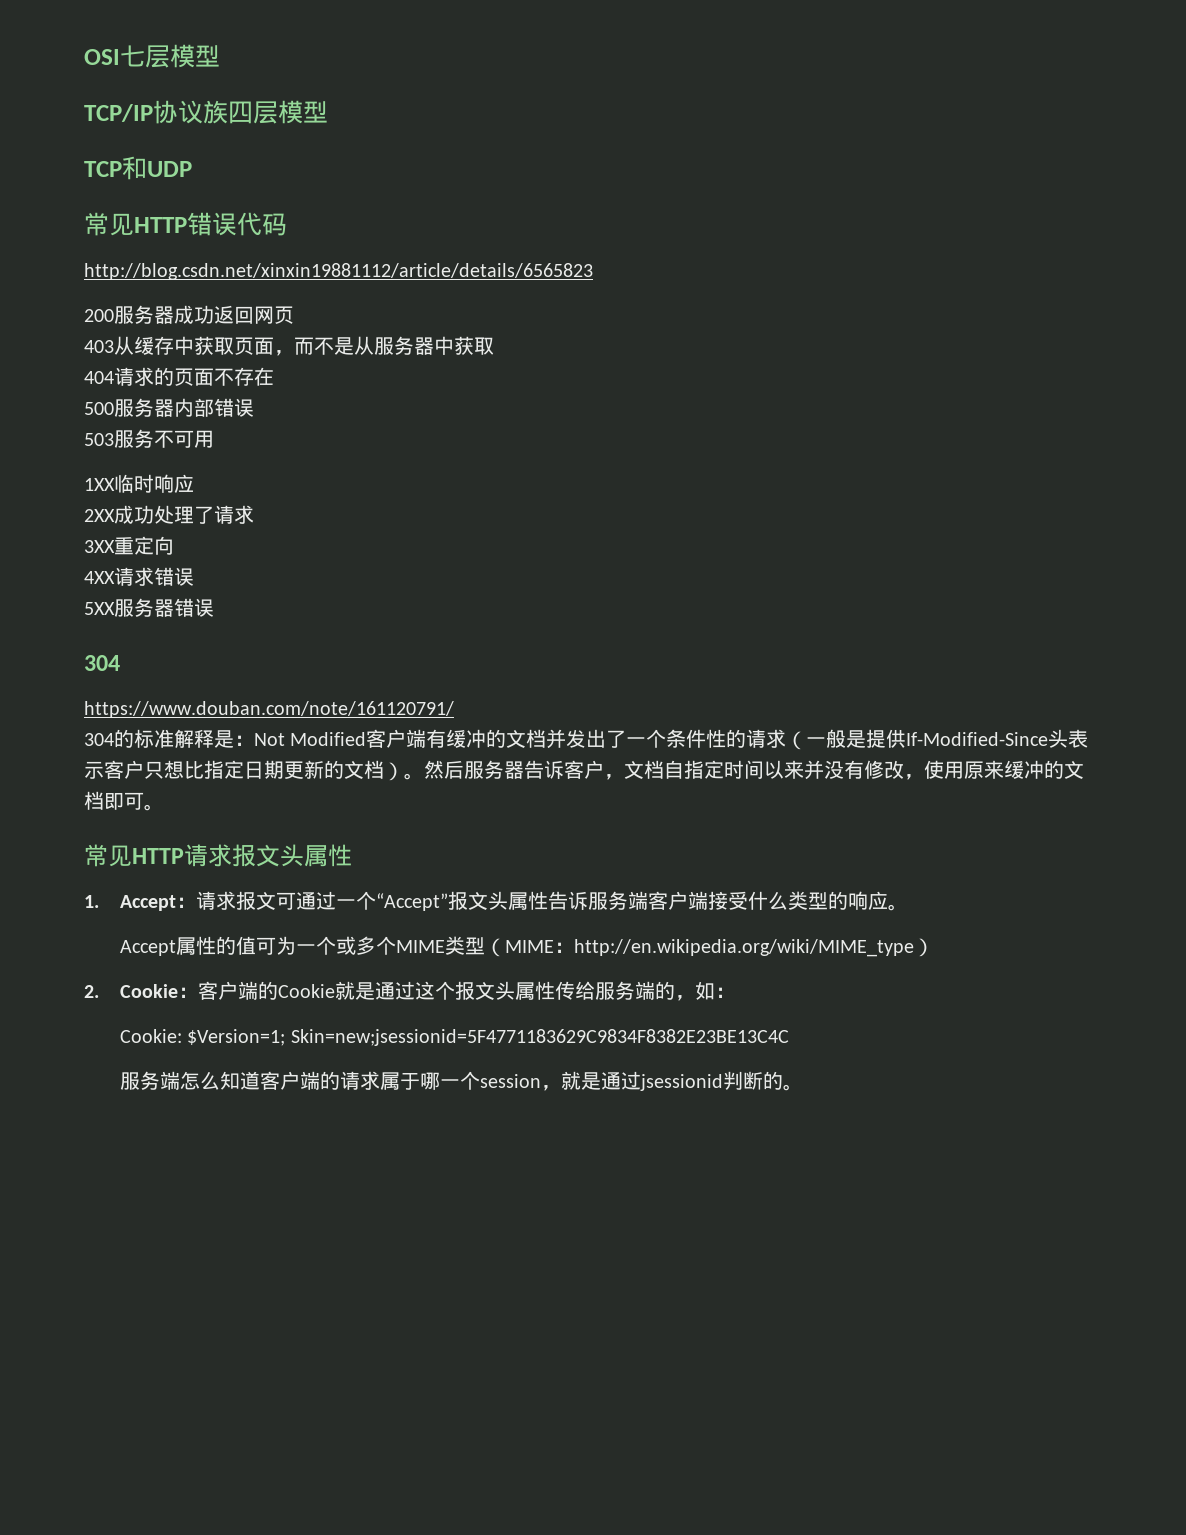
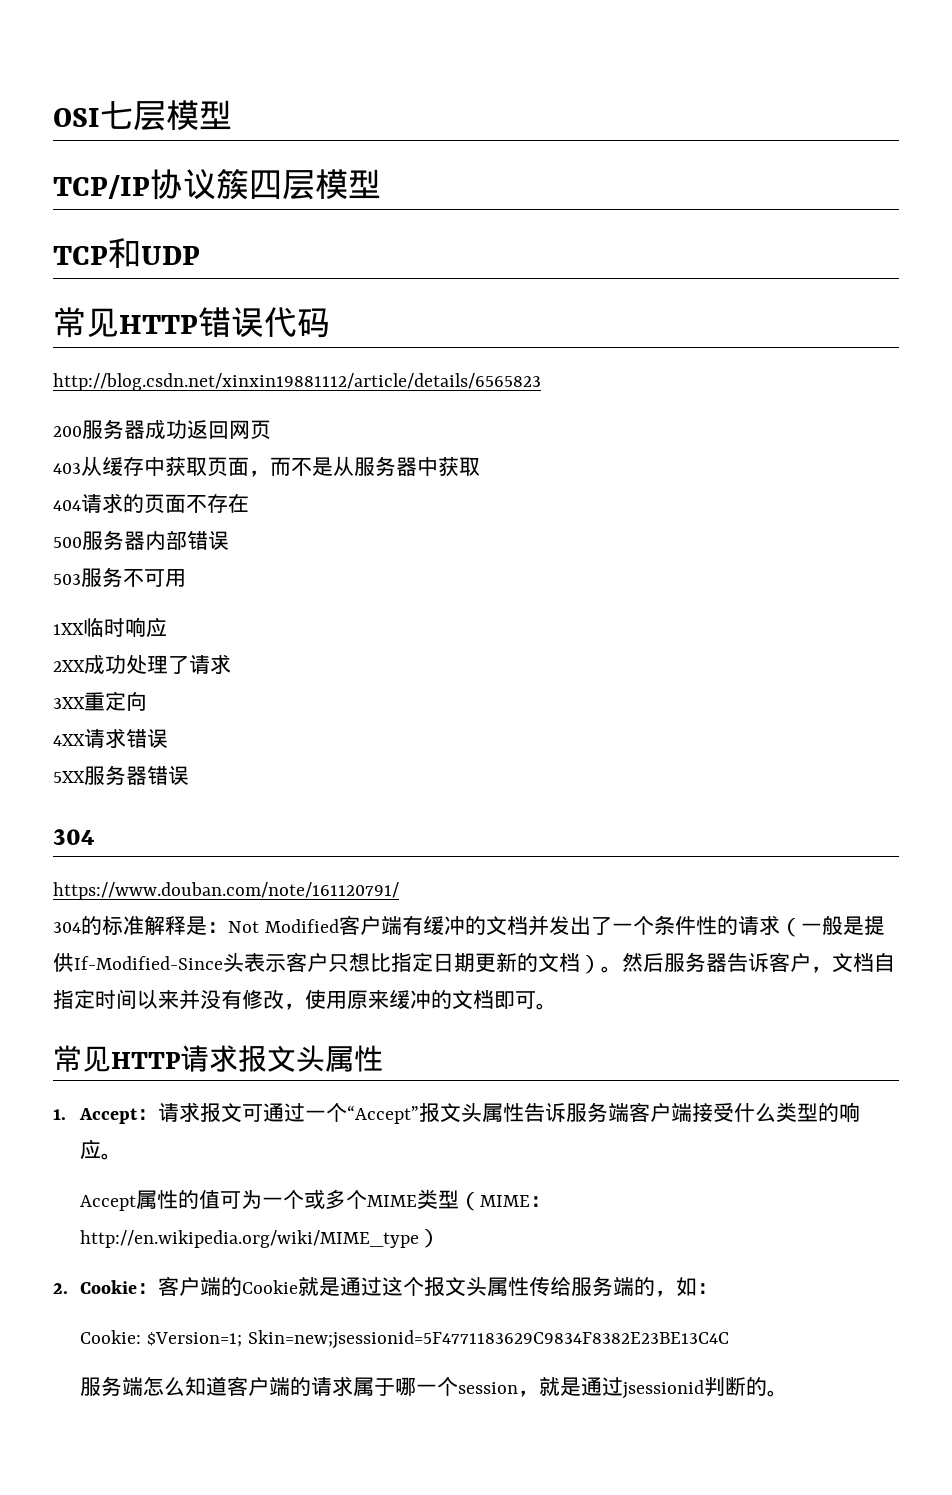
- TCP/IP协议族四层模型
+ TCP/IP协议簇四层模型

